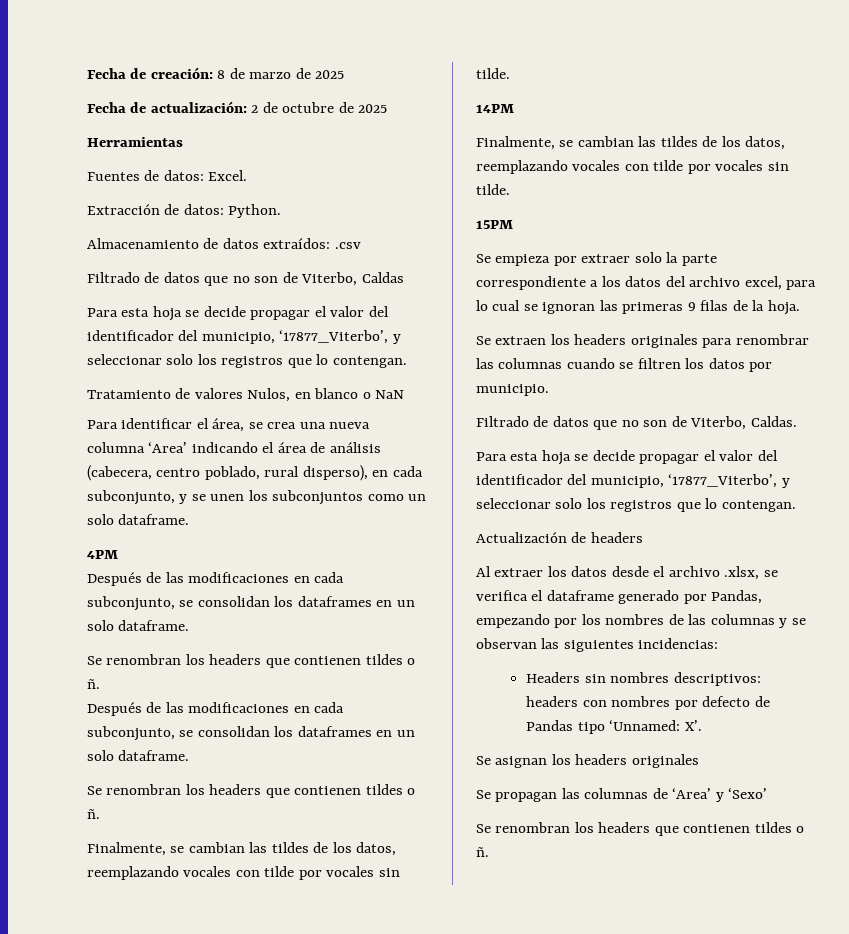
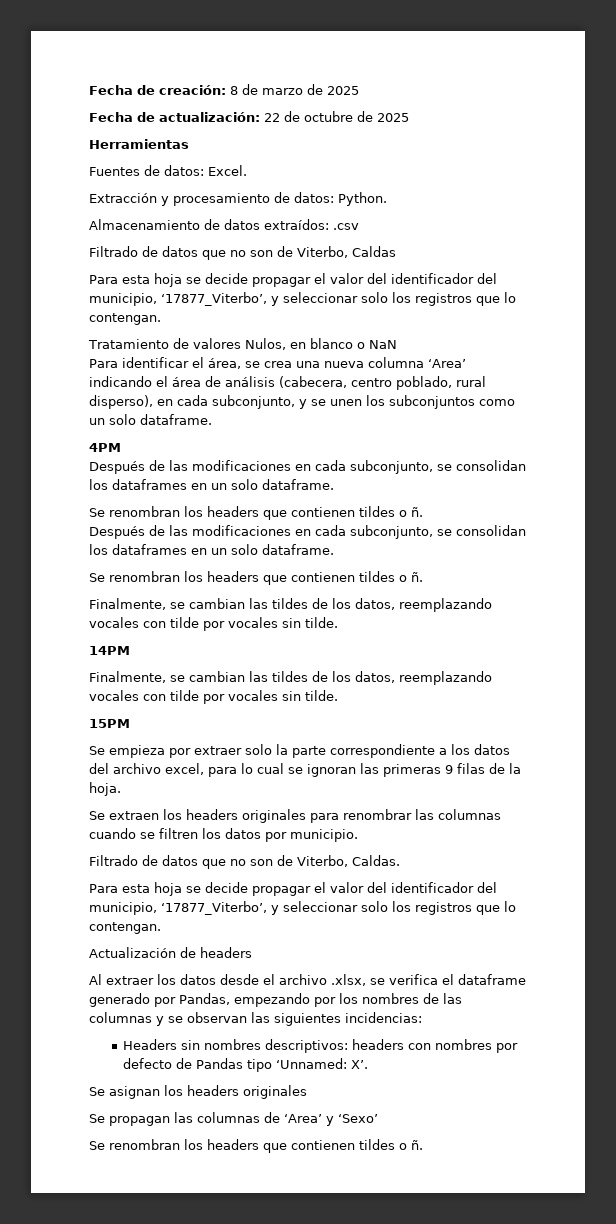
- Fecha de actualización: 2 de octubre de 2025
+ Fecha de actualización: 22 de octubre de 2025
- Extracción de datos: Python.
+ Extracción y procesamiento de datos: Python.

